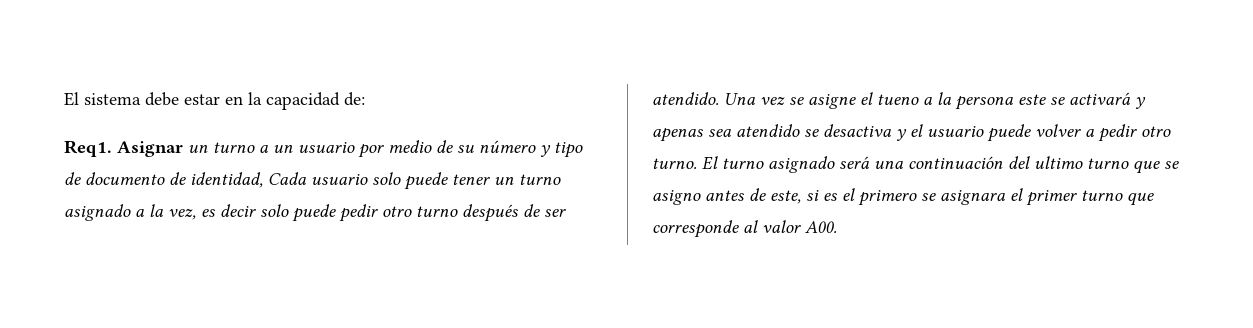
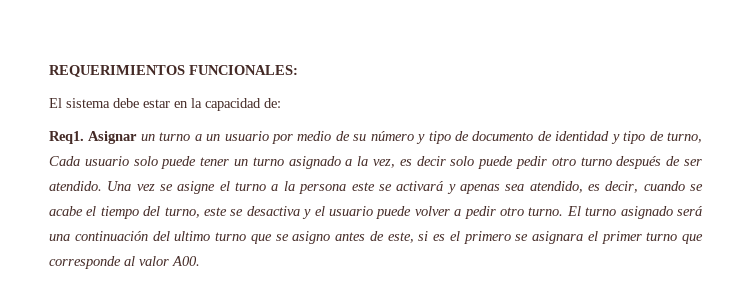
+ REQUERIMIENTOS FUNCIONALES:
- Asignar un turno a un usuario por medio de su número y tipo de documento de identidad, Cada usuario solo puede tener un turno asignado a la vez, es decir solo puede pedir otro turno después de ser atendido.
+ Asignar un turno a un usuario por medio de su número y tipo de documento de identidad y tipo de turno, Cada usuario solo puede tener un turno asignado a la vez, es decir solo puede pedir otro turno después de ser atendido.
- Una vez se asigne el tueno a la persona este se activará y apenas sea atendido se desactiva y el usuario puede volver a pedir otro turno.
+ Una vez se asigne el turno a la persona este se activará y apenas sea atendido, es decir, cuando se acabe el tiempo del turno, este se desactiva y el usuario puede volver a pedir otro turno.

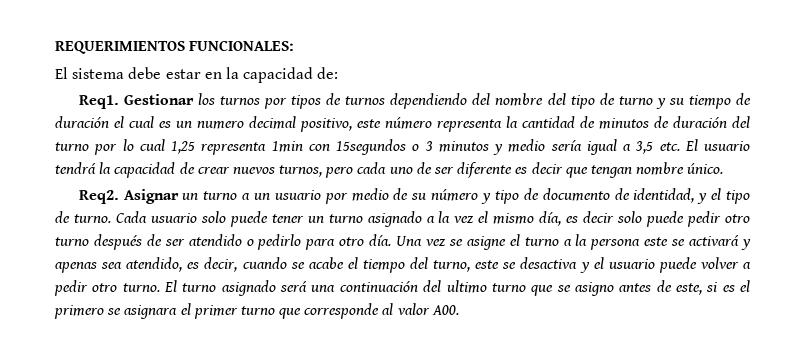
+ Gestionar los turnos por tipos de turnos dependiendo del nombre del tipo de turno y su tiempo de duración el cual es un numero decimal positivo, este número representa la cantidad de minutos de duración del turno por lo cual 1,25 representa 1min con 15segundos o 3 minutos y medio sería igual a 3,5 etc. El usuario tendrá la capacidad de crear nuevos turnos, pero cada uno de ser diferente es decir que tengan nombre único.
+ Req2.
- Asignar un turno a un usuario por medio de su número y tipo de documento de identidad y tipo de turno, Cada usuario solo puede tener un turno asignado a la vez, es decir solo puede pedir otro turno después de ser atendido.
+ Asignar un turno a un usuario por medio de su número y tipo de documento de identidad, y el tipo de turno. Cada usuario solo puede tener un turno asignado a la vez el mismo día, es decir solo puede pedir otro turno después de ser atendido o pedirlo para otro día.

